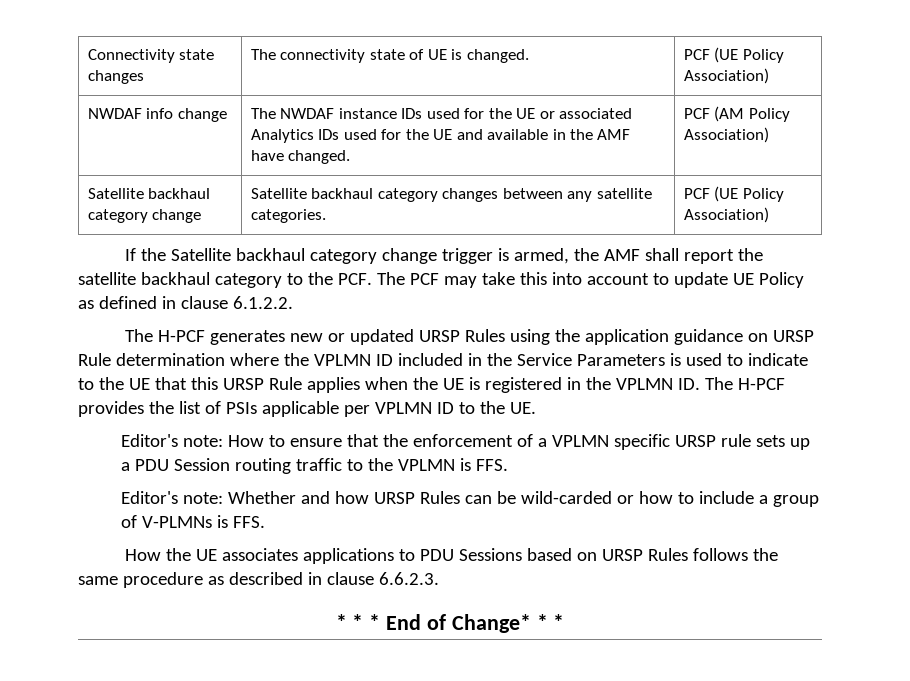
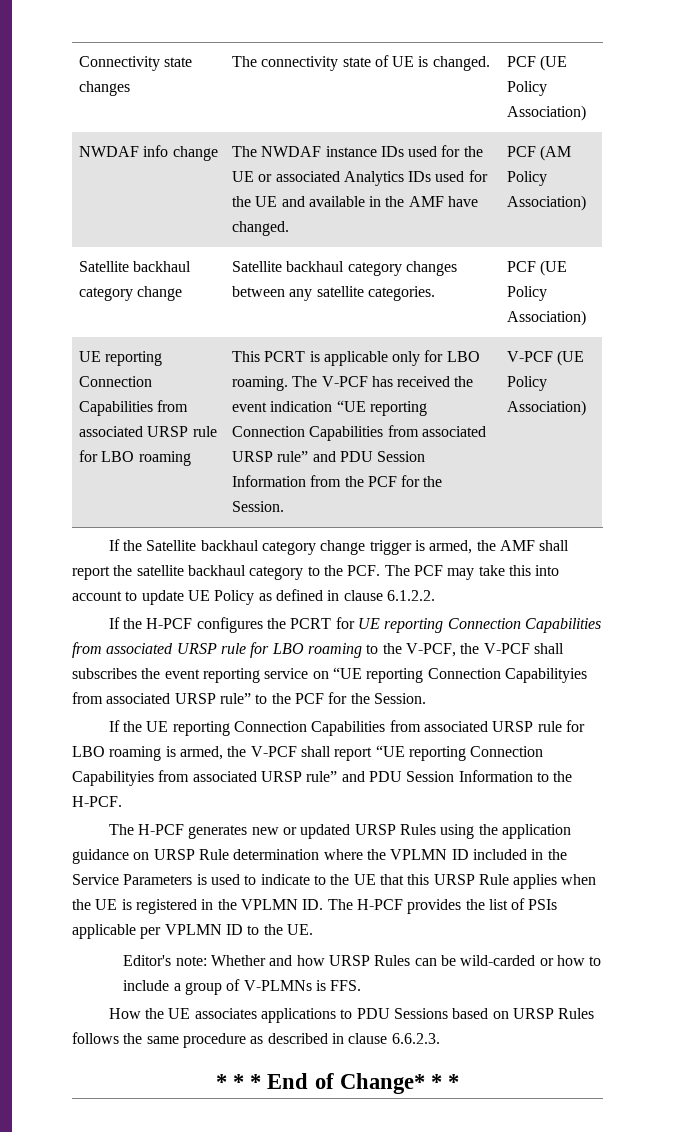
+ UE reporting Connection Capabilities from associated URSP rule for LBO roaming | This PCRT is applicable only for LBO roaming. The V-PCF has received the event indication “UE reporting Connection Capabilities from associated URSP rule” and PDU Session Information from the PCF for the Session. | V-PCF (UE Policy Association)
+ If the H-PCF configures the PCRT for UE reporting Connection Capabilities from associated URSP rule for LBO roaming to the V-PCF, the V-PCF shall subscribes the event reporting service on “UE reporting Connection Capabilityies from associated URSP rule” to the PCF for the Session.
+ If the UE reporting Connection Capabilities from associated URSP rule for LBO roaming is armed, the V-PCF shall report “UE reporting Connection Capabilityies from associated URSP rule” and PDU Session Information to the H-PCF.
- Editor's note: How to ensure that the enforcement of a VPLMN specific URSP rule sets up a PDU Session routing traffic to the VPLMN is FFS.

